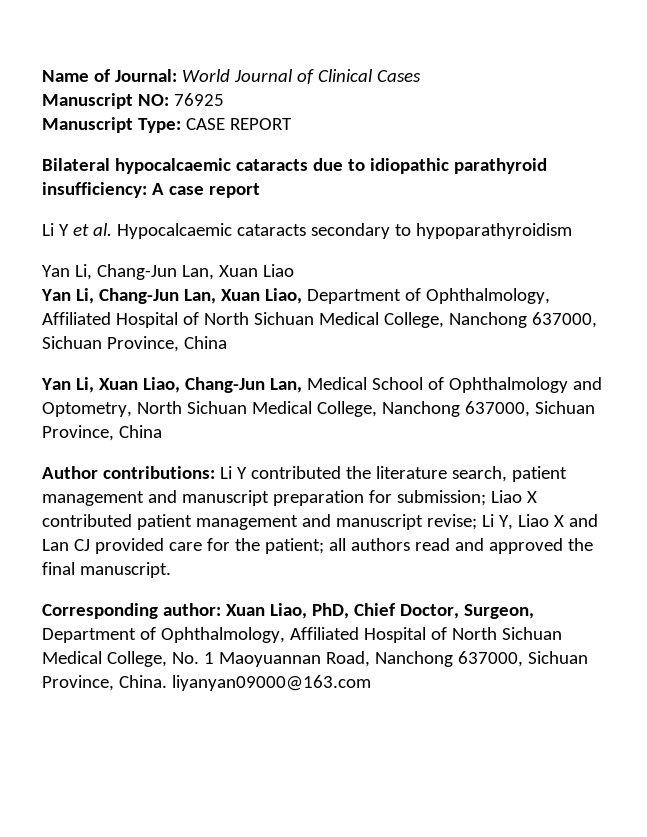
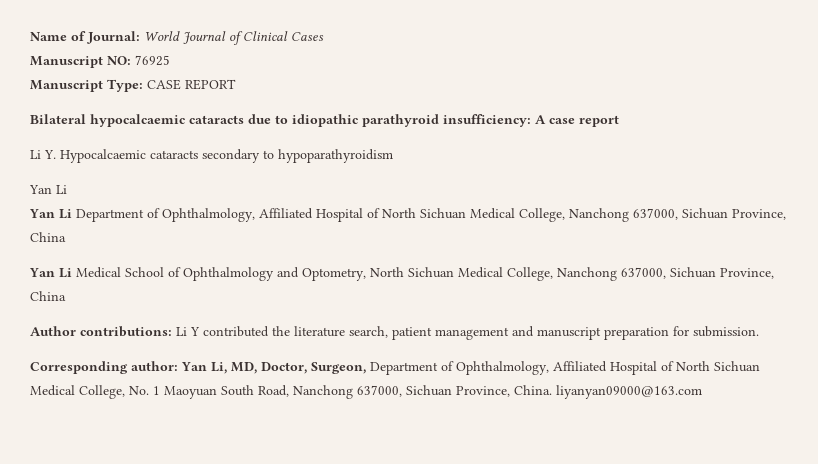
- Li Y et al. Hypocalcaemic cataracts secondary to hypoparathyroidism
- Yan Li, Chang-Jun Lan, Xuan Liao
- Yan Li, Chang-Jun Lan, Xuan Liao, Department of Ophthalmology, Affiliated Hospital of North Sichuan Medical College, Nanchong 637000, Sichuan Province, China
+ Li Y. Hypocalcaemic cataracts secondary to hypoparathyroidism
+ Yan Li
+ Yan Li Department of Ophthalmology, Affiliated Hospital of North Sichuan Medical College, Nanchong 637000, Sichuan Province, China
- Yan Li, Xuan Liao, Chang-Jun Lan, Medical School of Ophthalmology and Optometry, North Sichuan Medical College, Nanchong 637000, Sichuan Province, China
+ Yan Li Medical School of Ophthalmology and Optometry, North Sichuan Medical College, Nanchong 637000, Sichuan Province, China
- Author contributions: Li Y contributed the literature search, patient management and manuscript preparation for submission; Liao X contributed patient management and manuscript revise; Li Y, Liao X and Lan CJ provided care for the patient; all authors read and approved the final manuscript.
- Corresponding author: Xuan Liao, PhD, Chief Doctor, Surgeon, Department of Ophthalmology, Affiliated Hospital of North Sichuan Medical College, No. 1 Maoyuannan Road, Nanchong 637000, Sichuan Province, China. liyanyan09000@163.com
+ Author contributions: Li Y contributed the literature search, patient management and manuscript preparation for submission.
+ Corresponding author: Yan Li, MD, Doctor, Surgeon, Department of Ophthalmology, Affiliated Hospital of North Sichuan Medical College, No. 1 Maoyuan South Road, Nanchong 637000, Sichuan Province, China. liyanyan09000@163.com

